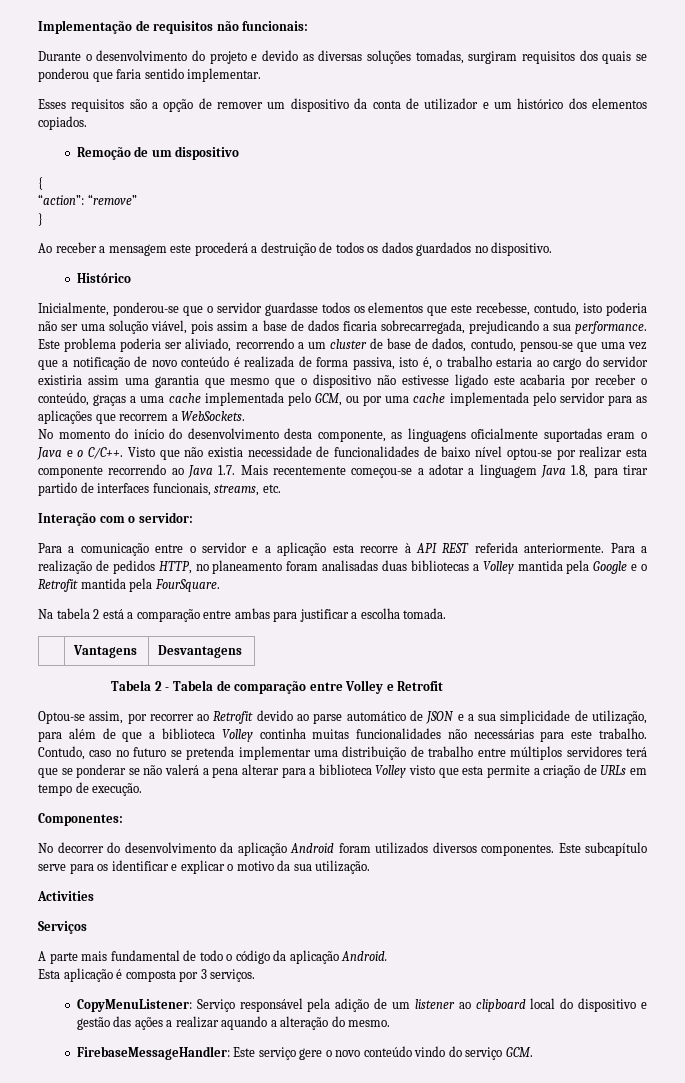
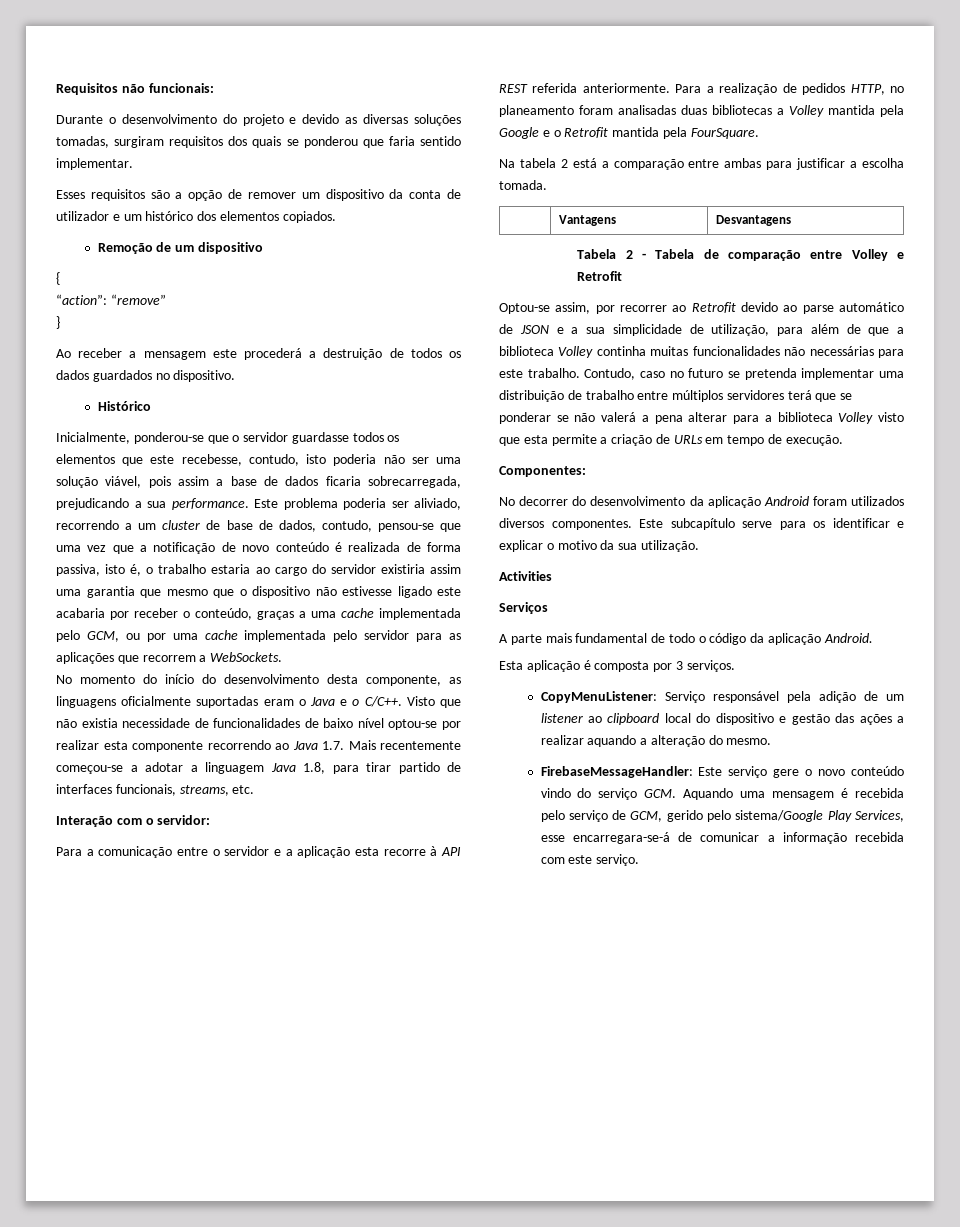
- Implementação de requisitos não funcionais:
+ Requisitos não funcionais:
- FirebaseMessageHandler: Este serviço gere o novo conteúdo vindo do serviço GCM.
+ FirebaseMessageHandler: Este serviço gere o novo conteúdo vindo do serviço GCM. Aquando uma mensagem é recebida pelo serviço de GCM, gerido pelo sistema/Google Play Services, esse encarregara-se-á de comunicar a informação recebida com este serviço.

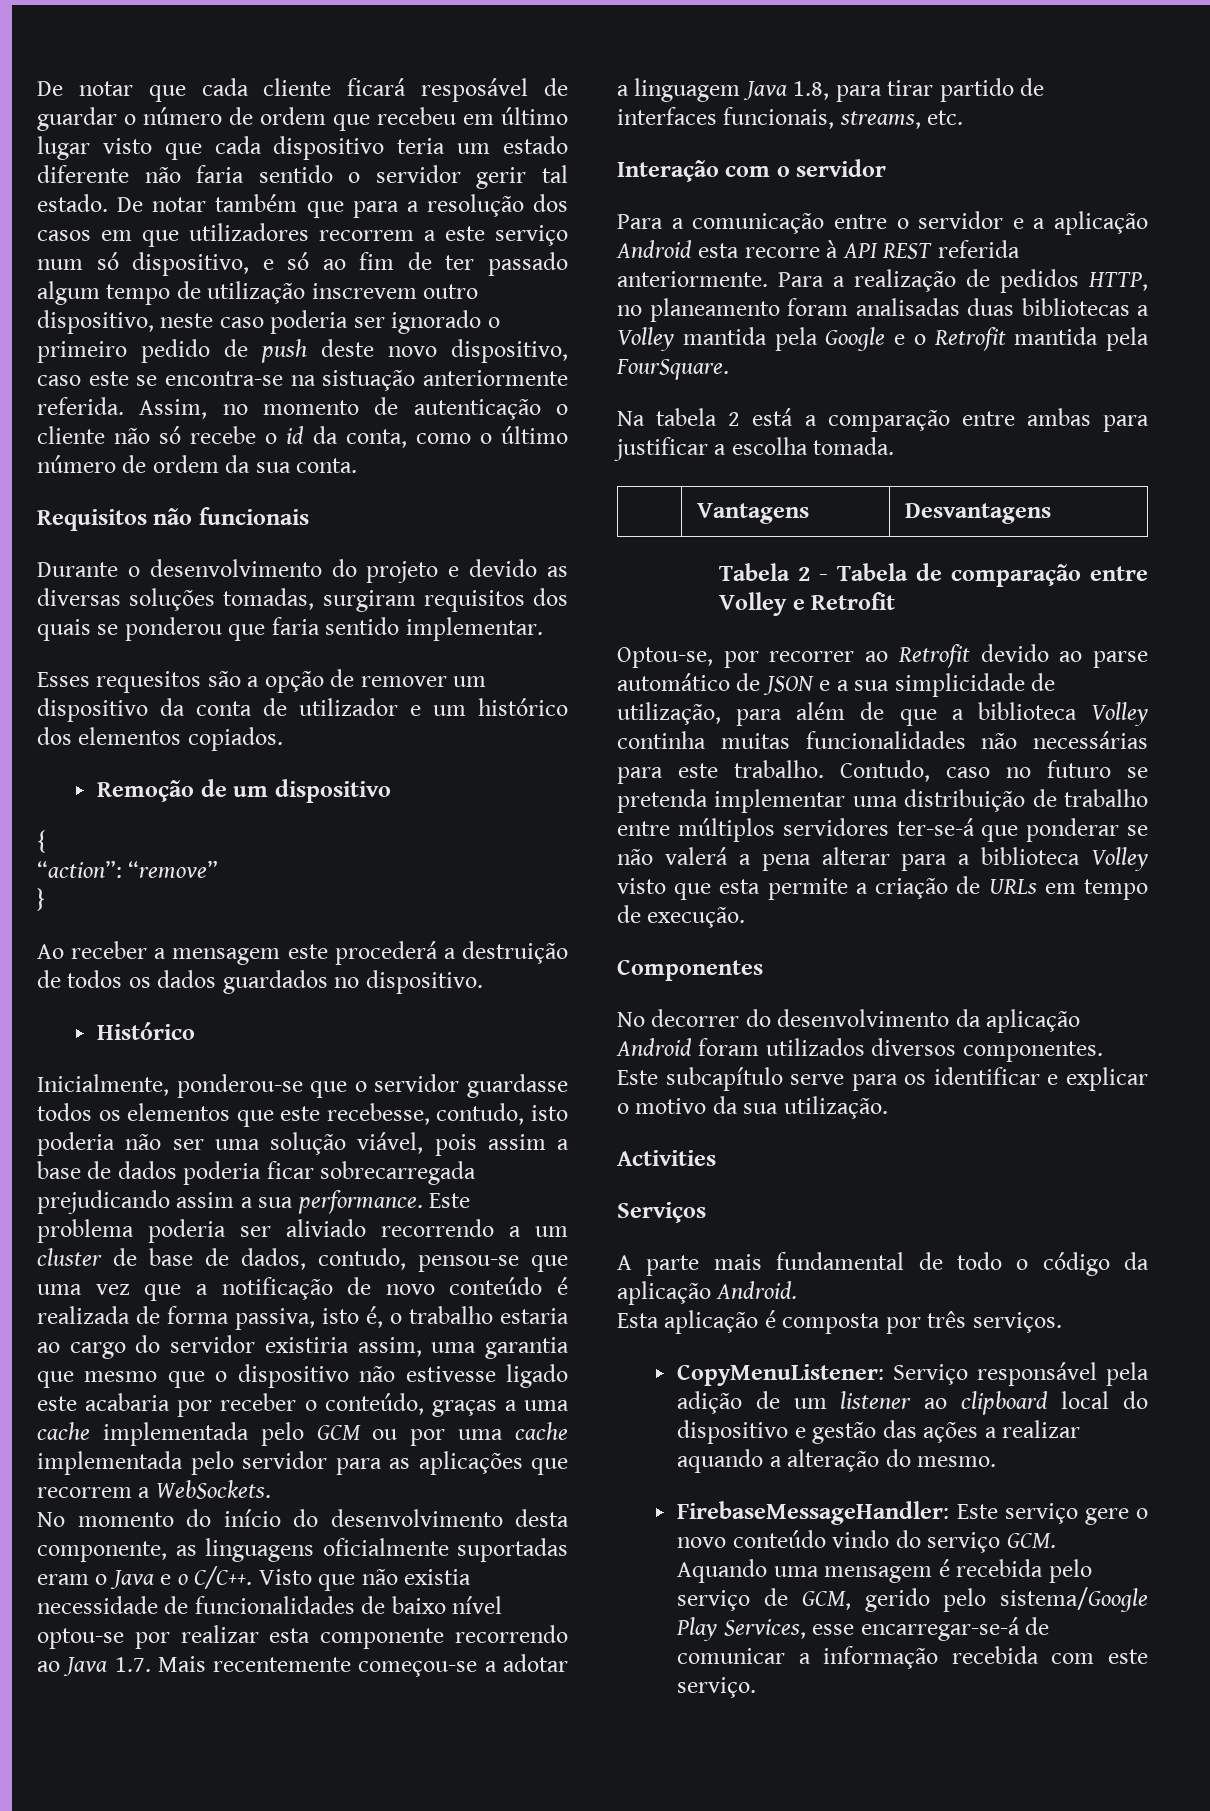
+ De notar que cada cliente ficará resposável de guardar o número de ordem que recebeu em último lugar visto que cada dispositivo teria um estado diferente não faria sentido o servidor gerir tal estado. De notar também que para a resolução dos casos em que utilizadores recorrem a este serviço num só dispositivo, e só ao fim de ter passado algum tempo de utilização inscrevem outro dispositivo, neste caso poderia ser ignorado o primeiro pedido de push deste novo dispositivo, caso este se encontra-se na sistuação anteriormente referida. Assim, no momento de autenticação o cliente não só recebe o id da conta, como o último número de ordem da sua conta.
- Requisitos não funcionais:
+ Requisitos não funcionais
- Esses requisitos são a opção de remover um dispositivo da conta de utilizador e um histórico dos elementos copiados.
+ Esses requesitos são a opção de remover um dispositivo da conta de utilizador e um histórico dos elementos copiados.
- Inicialmente, ponderou-se que o servidor guardasse todos os elementos que este recebesse, contudo, isto poderia não ser uma solução viável, pois assim a base de dados ficaria sobrecarregada, prejudicando a sua performance.
+ Inicialmente, ponderou-se que o servidor guardasse todos os elementos que este recebesse, contudo, isto poderia não ser uma solução viável, pois assim a base de dados poderia ficar sobrecarregada prejudicando assim a sua performance.
- Este problema poderia ser aliviado, recorrendo a um cluster de base de dados, contudo, pensou-se que uma vez que a notificação de novo conteúdo é realizada de forma passiva, isto é, o trabalho estaria ao cargo do servidor existiria assim uma garantia que mesmo que o dispositivo não estivesse ligado este acabaria por receber o conteúdo, graças a uma cache implementada pelo GCM, ou por uma cache implementada pelo servidor para as aplicações que recorrem a WebSockets.
+ Este problema poderia ser aliviado recorrendo a um cluster de base de dados, contudo, pensou-se que uma vez que a notificação de novo conteúdo é realizada de forma passiva, isto é, o trabalho estaria ao cargo do servidor existiria assim, uma garantia que mesmo que o dispositivo não estivesse ligado este acabaria por receber o conteúdo, graças a uma cache implementada pelo GCM ou por uma cache implementada pelo servidor para as aplicações que recorrem a WebSockets.
- Interação com o servidor:
+ Interação com o servidor
- Para a comunicação entre o servidor e a aplicação esta recorre à API REST referida anteriormente.
+ Para a comunicação entre o servidor e a aplicação Android esta recorre à API REST referida anteriormente.
- Optou-se assim, por recorrer ao Retrofit devido ao parse automático de JSON e a sua simplicidade de utilização, para além de que a biblioteca Volley continha muitas funcionalidades não necessárias para este trabalho.
+ Optou-se, por recorrer ao Retrofit devido ao parse automático de JSON e a sua simplicidade de utilização, para além de que a biblioteca Volley continha muitas funcionalidades não necessárias para este trabalho.
- Contudo, caso no futuro se pretenda implementar uma distribuição de trabalho entre múltiplos servidores terá que se ponderar se não valerá a pena alterar para a biblioteca Volley visto que esta permite a criação de URLs em tempo de execução.
+ Contudo, caso no futuro se pretenda implementar uma distribuição de trabalho entre múltiplos servidores ter-se-á que ponderar se não valerá a pena alterar para a biblioteca Volley visto que esta permite a criação de URLs em tempo de execução.
- Componentes:
+ Componentes
- Esta aplicação é composta por 3 serviços.
+ Esta aplicação é composta por três serviços.
- FirebaseMessageHandler: Este serviço gere o novo conteúdo vindo do serviço GCM. Aquando uma mensagem é recebida pelo serviço de GCM, gerido pelo sistema/Google Play Services, esse encarregara-se-á de comunicar a informação recebida com este serviço.
+ FirebaseMessageHandler: Este serviço gere o novo conteúdo vindo do serviço GCM. Aquando uma mensagem é recebida pelo serviço de GCM, gerido pelo sistema/Google Play Services, esse encarregar-se-á de comunicar a informação recebida com este serviço.

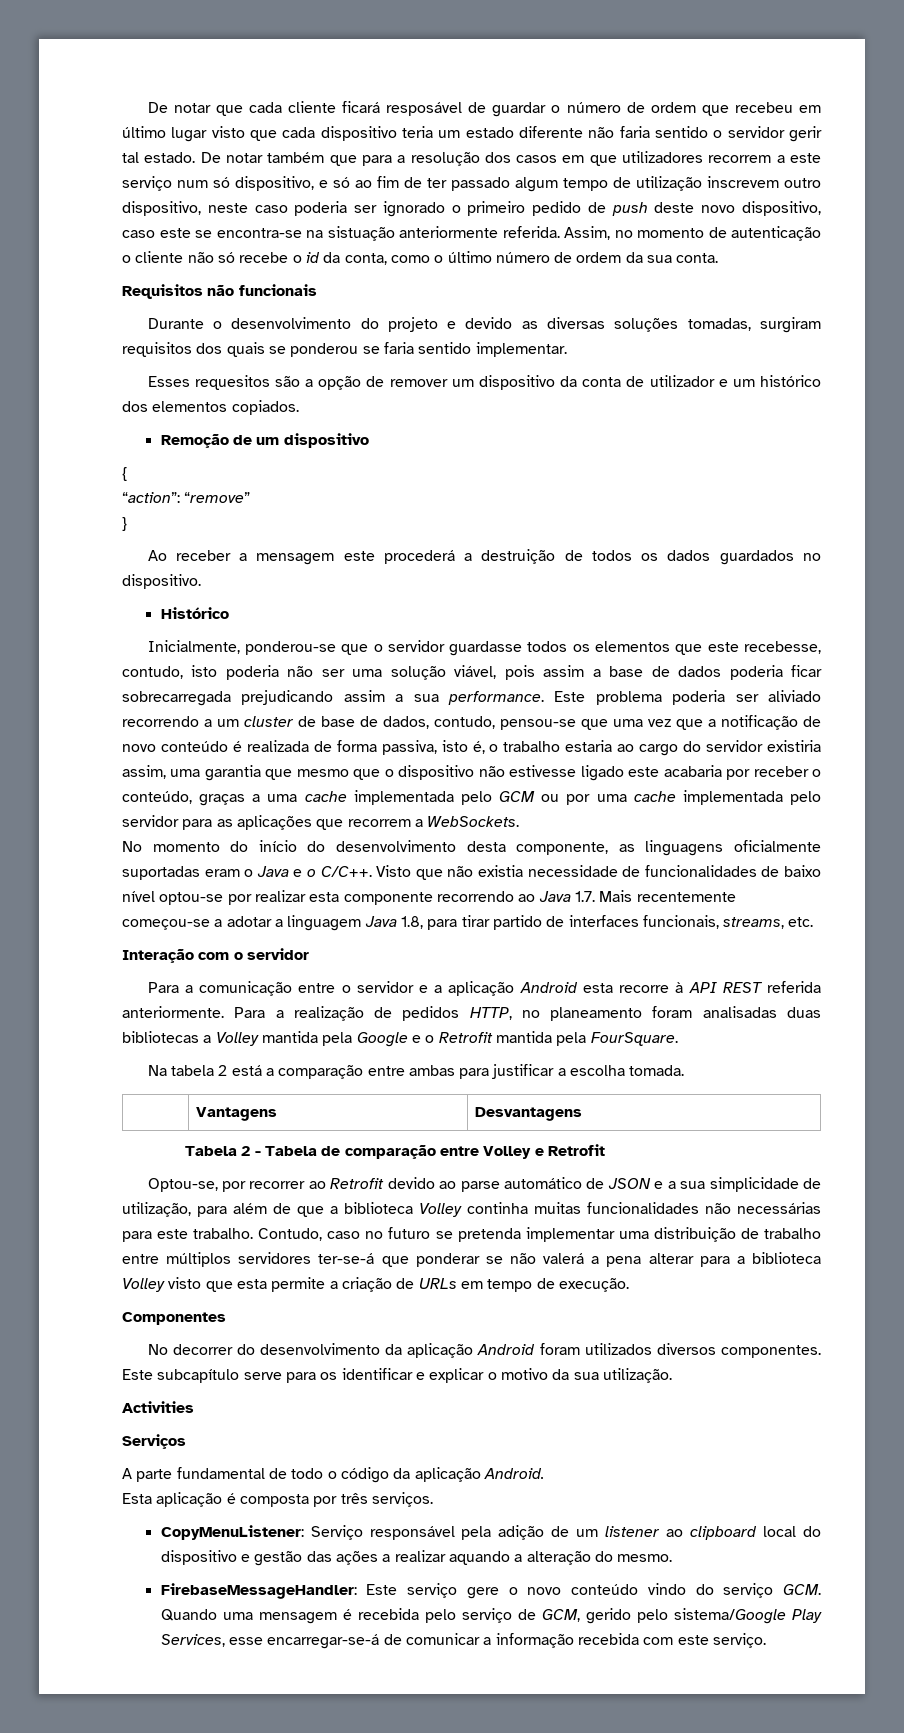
- Durante o desenvolvimento do projeto e devido as diversas soluções tomadas, surgiram requisitos dos quais se ponderou que faria sentido implementar.
+ Durante o desenvolvimento do projeto e devido as diversas soluções tomadas, surgiram requisitos dos quais se ponderou se faria sentido implementar.
- A parte mais fundamental de todo o código da aplicação Android.
+ A parte fundamental de todo o código da aplicação Android.
- FirebaseMessageHandler: Este serviço gere o novo conteúdo vindo do serviço GCM. Aquando uma mensagem é recebida pelo serviço de GCM, gerido pelo sistema/Google Play Services, esse encarregar-se-á de comunicar a informação recebida com este serviço.
+ FirebaseMessageHandler: Este serviço gere o novo conteúdo vindo do serviço GCM. Quando uma mensagem é recebida pelo serviço de GCM, gerido pelo sistema/Google Play Services, esse encarregar-se-á de comunicar a informação recebida com este serviço.

